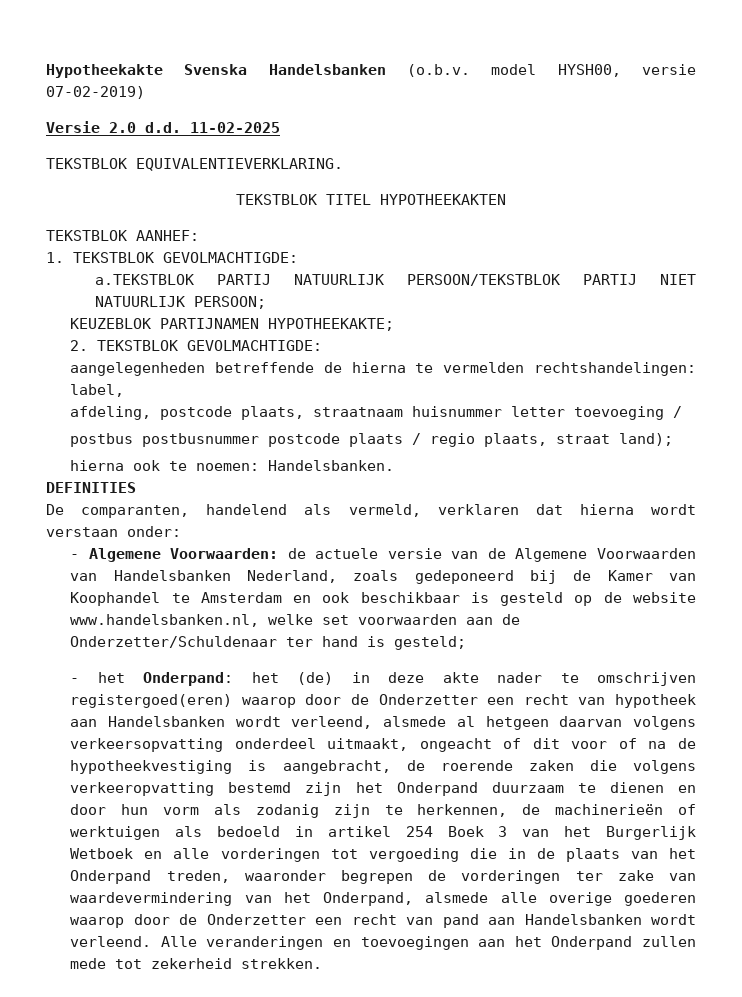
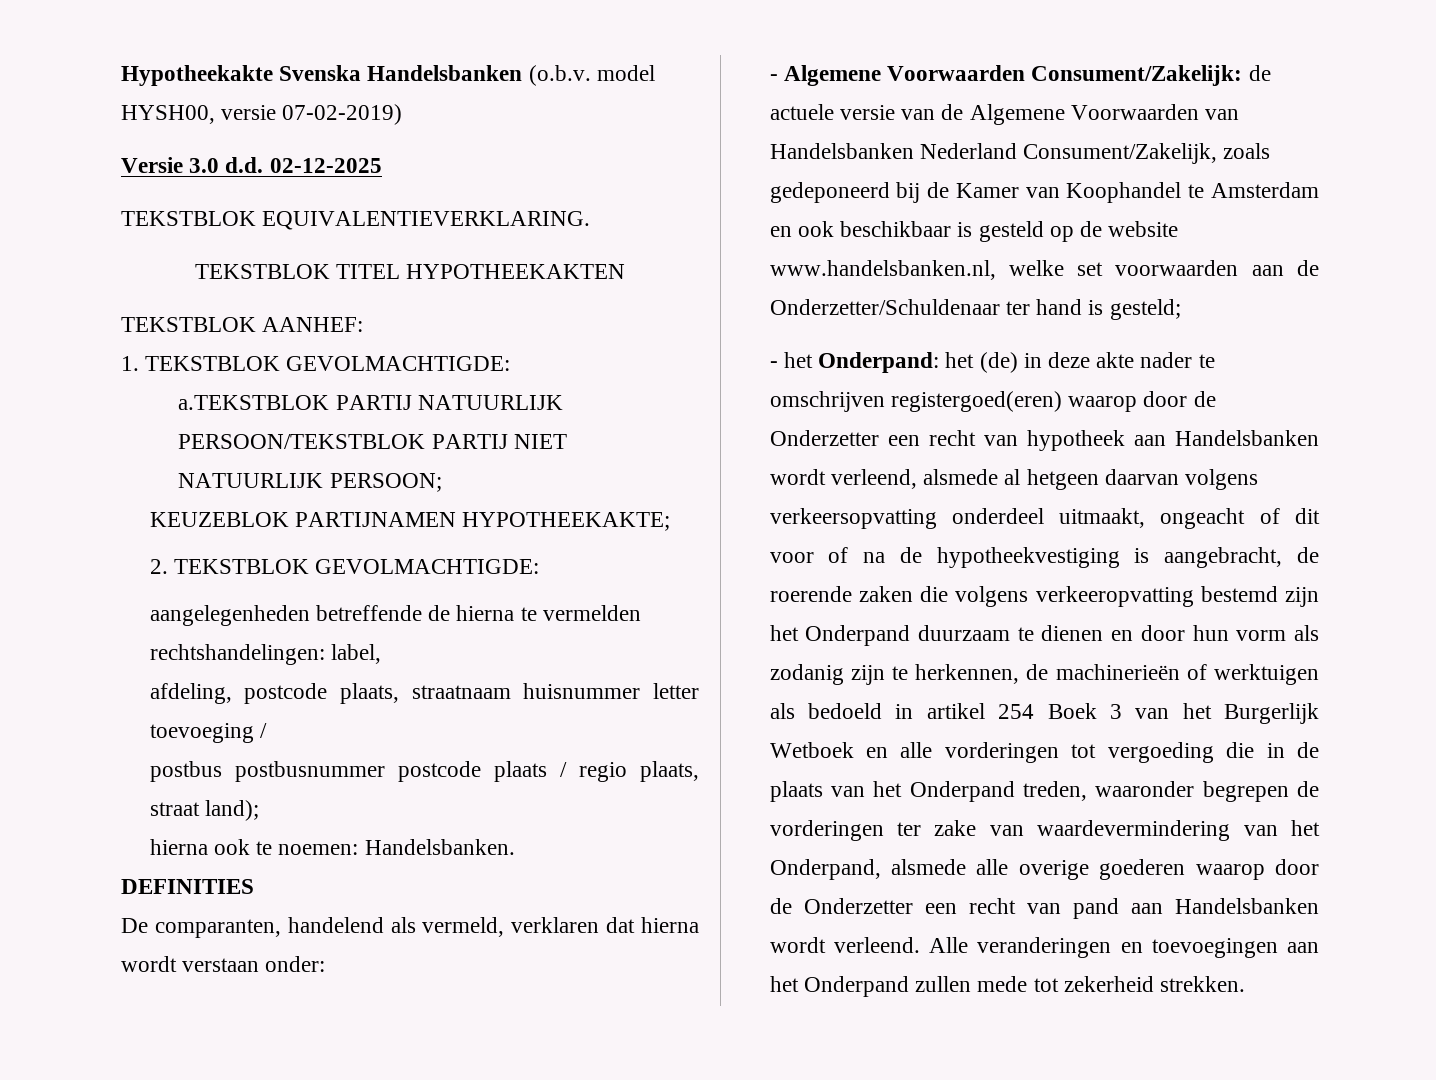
- Versie 2.0 d.d. 11-02-2025
+ Versie 3.0 d.d. 02-12-2025
- - Algemene Voorwaarden: de actuele versie van de Algemene Voorwaarden van Handelsbanken Nederland, zoals gedeponeerd bij de Kamer van Koophandel te Amsterdam en ook beschikbaar is gesteld op de website www.handelsbanken.nl, welke set voorwaarden aan de Onderzetter/Schuldenaar ter hand is gesteld;
+ - Algemene Voorwaarden Consument/Zakelijk: de actuele versie van de Algemene Voorwaarden van Handelsbanken Nederland Consument/Zakelijk, zoals gedeponeerd bij de Kamer van Koophandel te Amsterdam en ook beschikbaar is gesteld op de website www.handelsbanken.nl, welke set voorwaarden aan de Onderzetter/Schuldenaar ter hand is gesteld;

